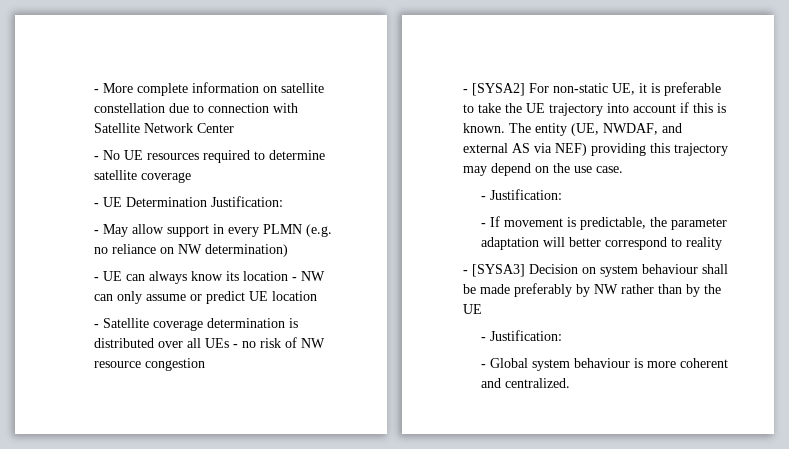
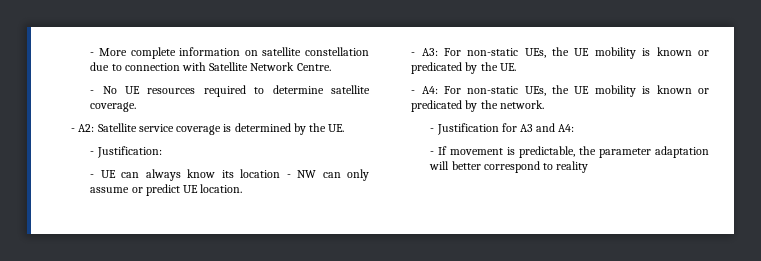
- - More complete information on satellite constellation due to connection with Satellite Network Center
+ - More complete information on satellite constellation due to connection with Satellite Network Centre.
- - No UE resources required to determine satellite coverage
- - UE Determination Justification:
- - May allow support in every PLMN (e.g. no reliance on NW determination)
+ - No UE resources required to determine satellite coverage.
+ - A2: Satellite service coverage is determined by the UE.
+ - Justification:
- - UE can always know its location - NW can only assume or predict UE location
- - Satellite coverage determination is distributed over all UEs - no risk of NW resource congestion
- - [SYSA2] For non-static UE, it is preferable to take the UE trajectory into account if this is known. The entity (UE, NWDAF, and external AS via NEF) providing this trajectory may depend on the use case.
- - Justification:
+ - UE can always know its location - NW can only assume or predict UE location.
+ - A3: For non-static UEs, the UE mobility is known or predicated by the UE.
+ - A4: For non-static UEs, the UE mobility is known or predicated by the network.
+ - Justification for A3 and A4:
- - [SYSA3] Decision on system behaviour shall be made preferably by NW rather than by the UE
- - Justification:
- - Global system behaviour is more coherent and centralized.

